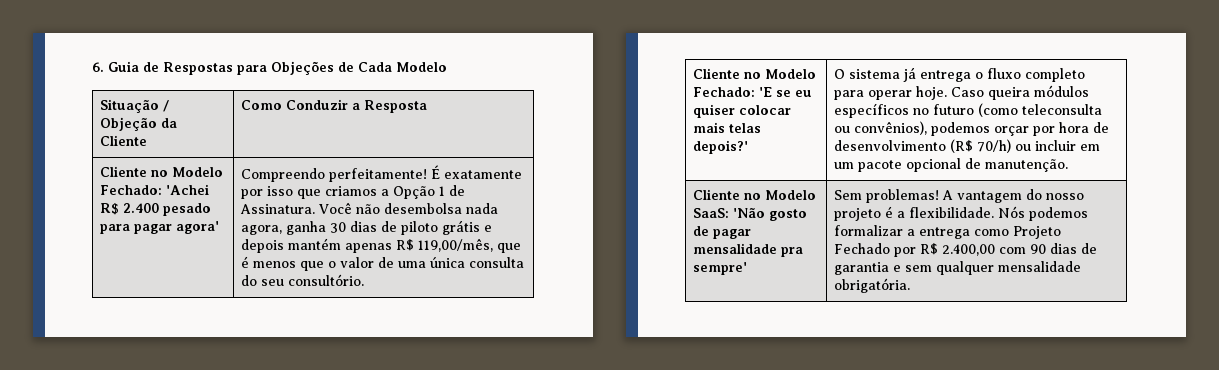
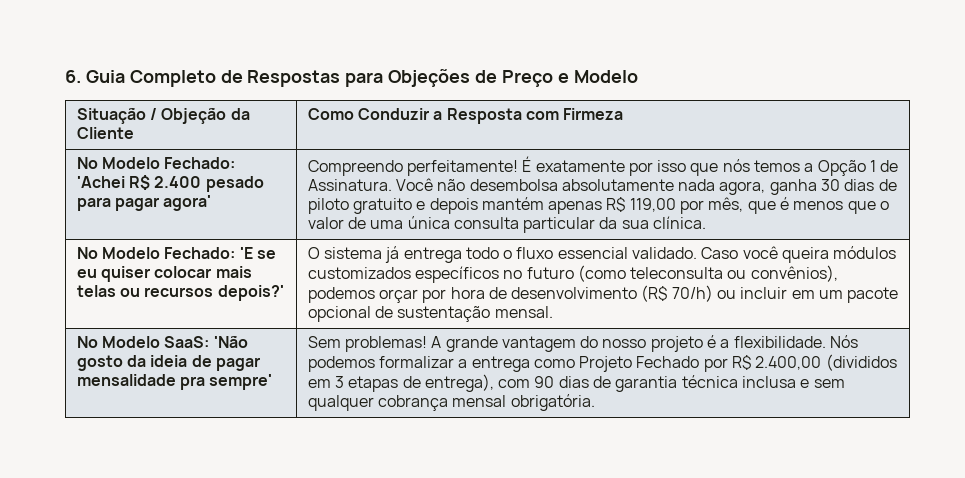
- 6. Guia de Respostas para Objeções de Cada Modelo
+ 6. Guia Completo de Respostas para Objeções de Preço e Modelo
- Situação / Objeção da Cliente | Como Conduzir a Resposta
- Cliente no Modelo Fechado: 'Achei R$ 2.400 pesado para pagar agora'
+ Situação / Objeção da Cliente | Como Conduzir a Resposta com Firmeza
+ No Modelo Fechado: 'Achei R$ 2.400 pesado para pagar agora'
- É exatamente por isso que criamos a Opção 1 de Assinatura.
+ É exatamente por isso que nós temos a Opção 1 de Assinatura.
- Você não desembolsa nada agora, ganha 30 dias de piloto grátis e depois mantém apenas R$ 119,00/mês, que é menos que o valor de uma única consulta do seu consultório.
- Cliente no Modelo Fechado: 'E se eu quiser colocar mais telas depois?'
+ Você não desembolsa absolutamente nada agora, ganha 30 dias de piloto gratuito e depois mantém apenas R$ 119,00 por mês, que é menos que o valor de uma única consulta particular da sua clínica.
+ No Modelo Fechado: 'E se eu quiser colocar mais telas ou recursos depois?'
- O sistema já entrega o fluxo completo para operar hoje. Caso queira módulos específicos no futuro (como teleconsulta ou convênios), podemos orçar por hora de desenvolvimento (R$ 70/h) ou incluir em um pacote opcional de manutenção.
- Cliente no Modelo SaaS: 'Não gosto de pagar mensalidade pra sempre'
+ O sistema já entrega todo o fluxo essencial validado. Caso você queira módulos customizados específicos no futuro (como teleconsulta ou convênios), podemos orçar por hora de desenvolvimento (R$ 70/h) ou incluir em um pacote opcional de sustentação mensal.
+ No Modelo SaaS: 'Não gosto da ideia de pagar mensalidade pra sempre'
- A vantagem do nosso projeto é a flexibilidade.
+ A grande vantagem do nosso projeto é a flexibilidade.
- Nós podemos formalizar a entrega como Projeto Fechado por R$ 2.400,00 com 90 dias de garantia e sem qualquer mensalidade obrigatória.
+ Nós podemos formalizar a entrega como Projeto Fechado por R$ 2.400,00 (divididos em 3 etapas de entrega), com 90 dias de garantia técnica inclusa e sem qualquer cobrança mensal obrigatória.

